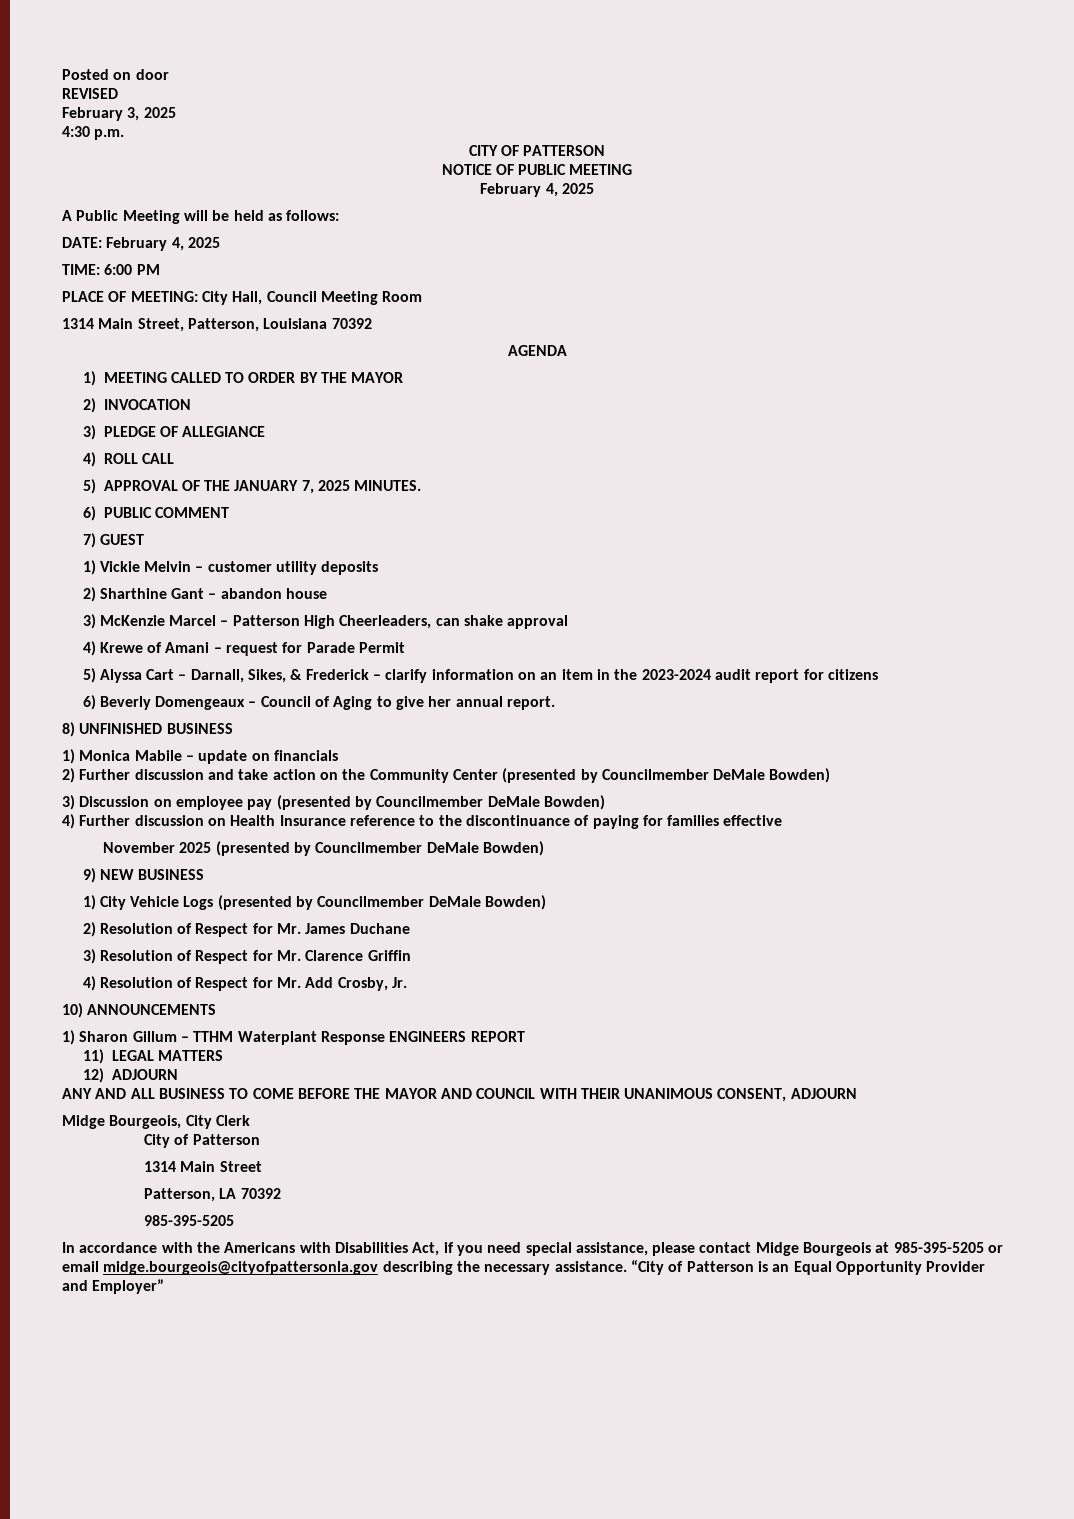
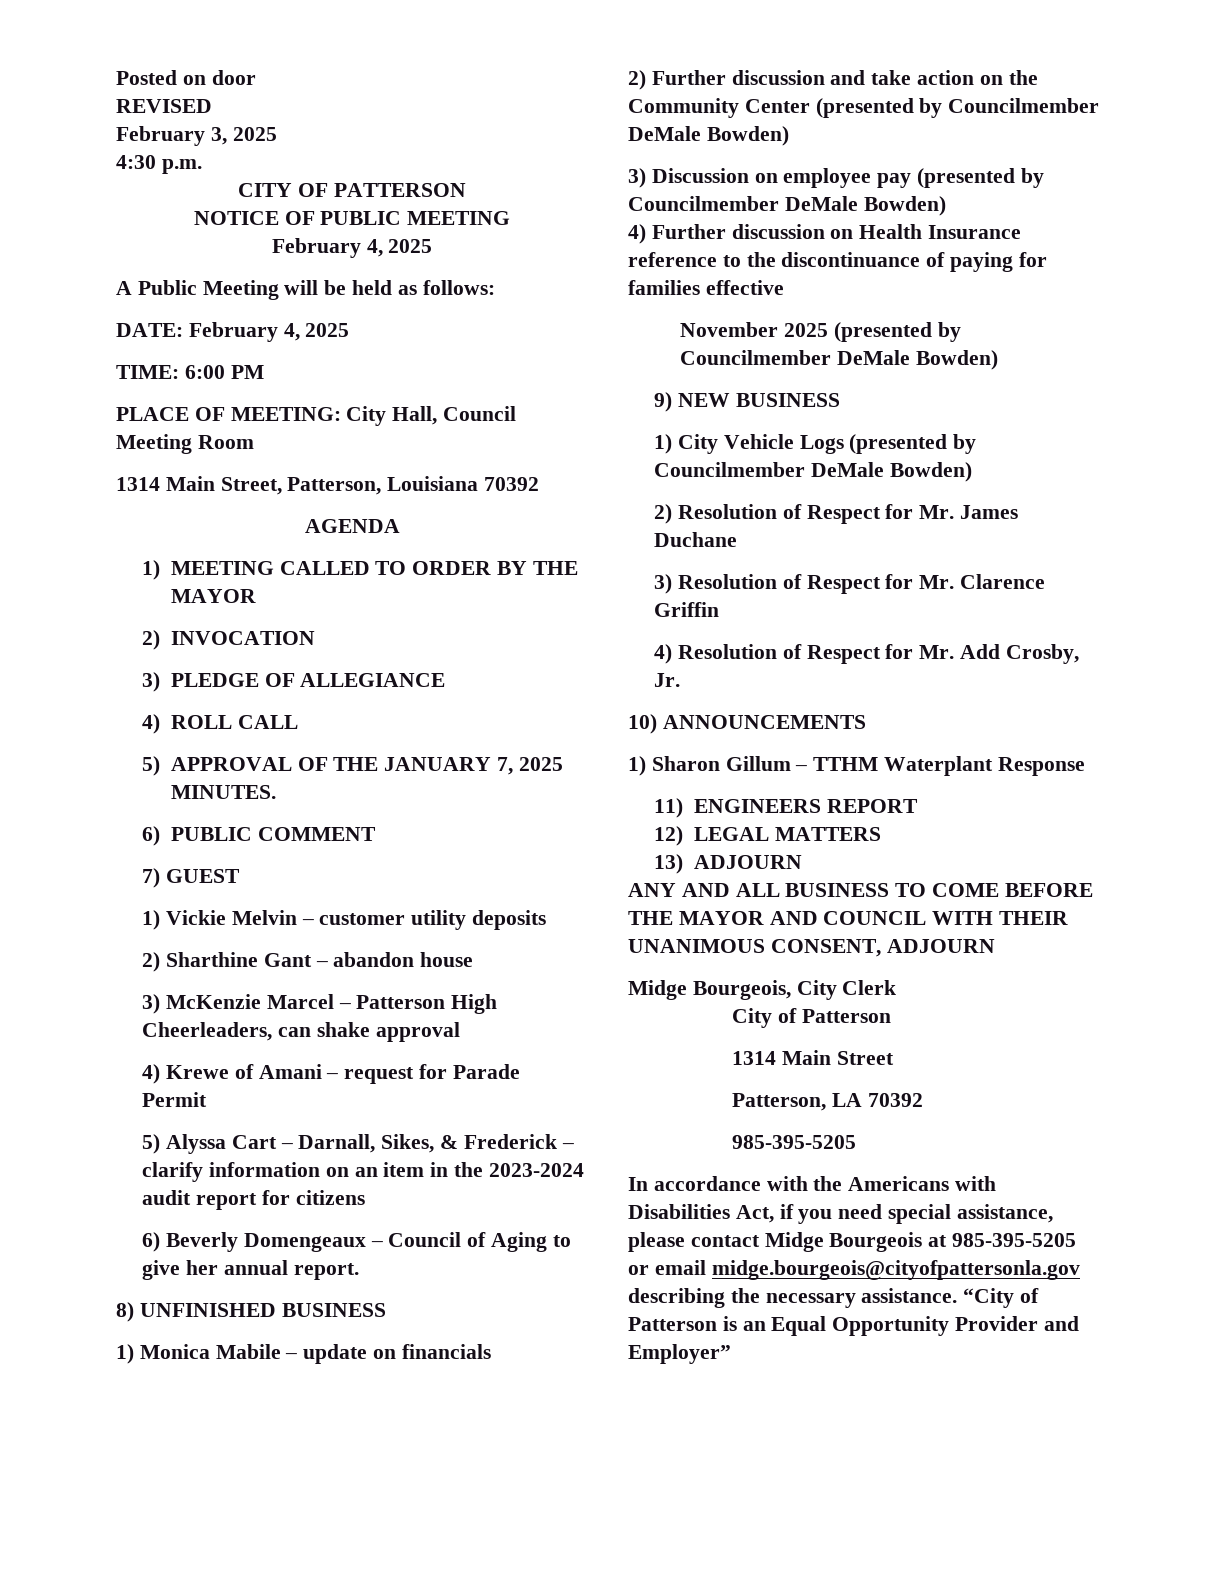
- 1) Sharon Gillum – TTHM Waterplant Response ENGINEERS REPORT
+ 1) Sharon Gillum – TTHM Waterplant Response
+ 11) ENGINEERS REPORT
- 11) LEGAL MATTERS
+ 12) LEGAL MATTERS
- 12) ADJOURN
+ 13) ADJOURN

